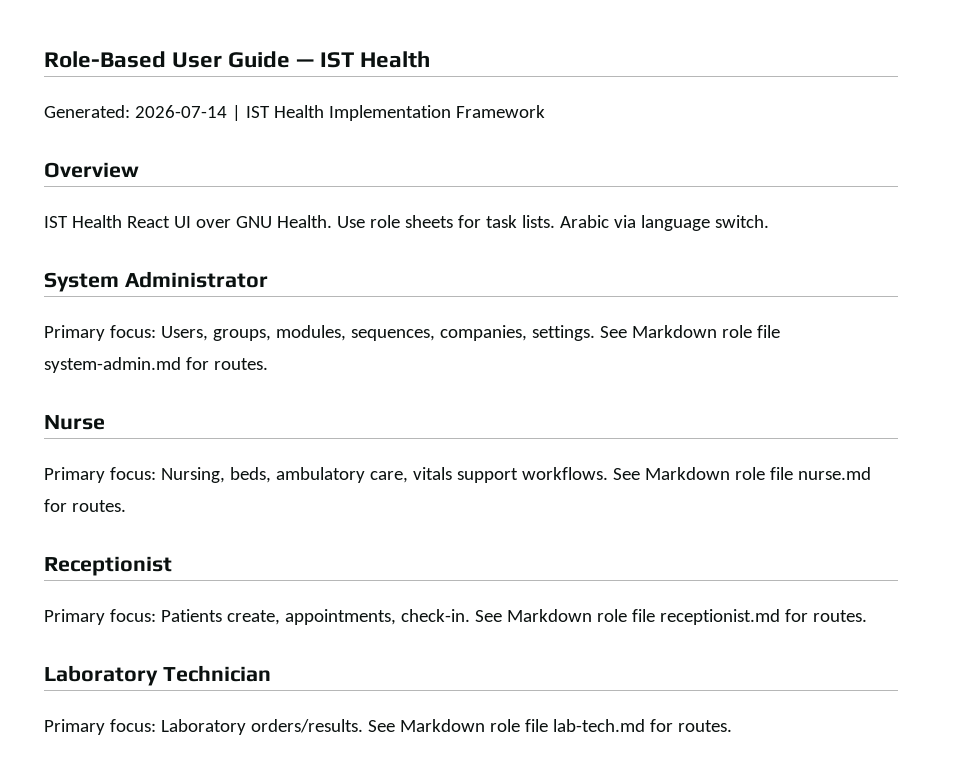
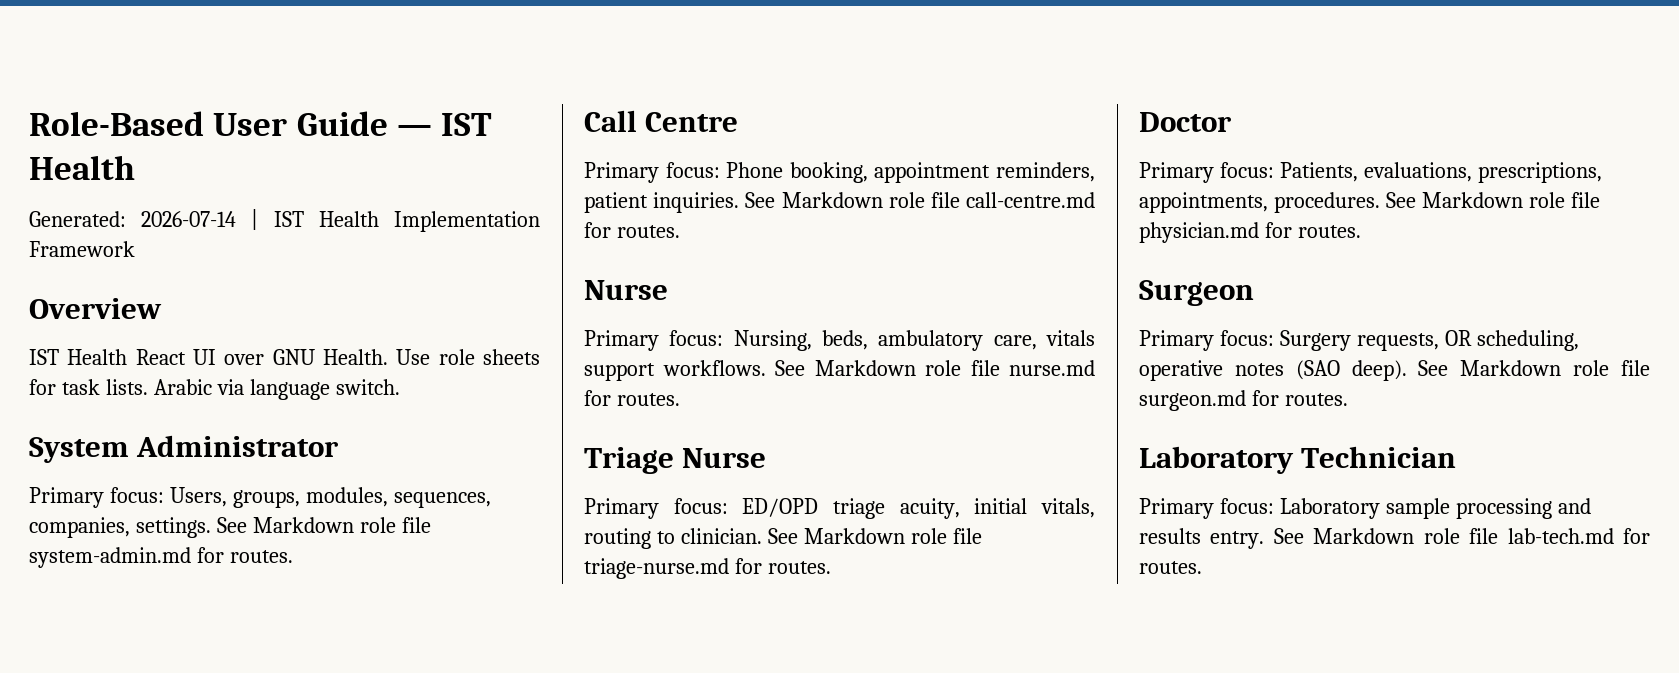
+ Call Centre
+ Primary focus: Phone booking, appointment reminders, patient inquiries. See Markdown role file call-centre.md for routes.
- Receptionist
- Primary focus: Patients create, appointments, check-in. See Markdown role file receptionist.md for routes.
+ Triage Nurse
+ Primary focus: ED/OPD triage acuity, initial vitals, routing to clinician. See Markdown role file triage-nurse.md for routes.
+ Doctor
+ Primary focus: Patients, evaluations, prescriptions, appointments, procedures. See Markdown role file physician.md for routes.
+ Surgeon
+ Primary focus: Surgery requests, OR scheduling, operative notes (SAO deep). See Markdown role file surgeon.md for routes.
- Primary focus: Laboratory orders/results.
+ Primary focus: Laboratory sample processing and results entry.

